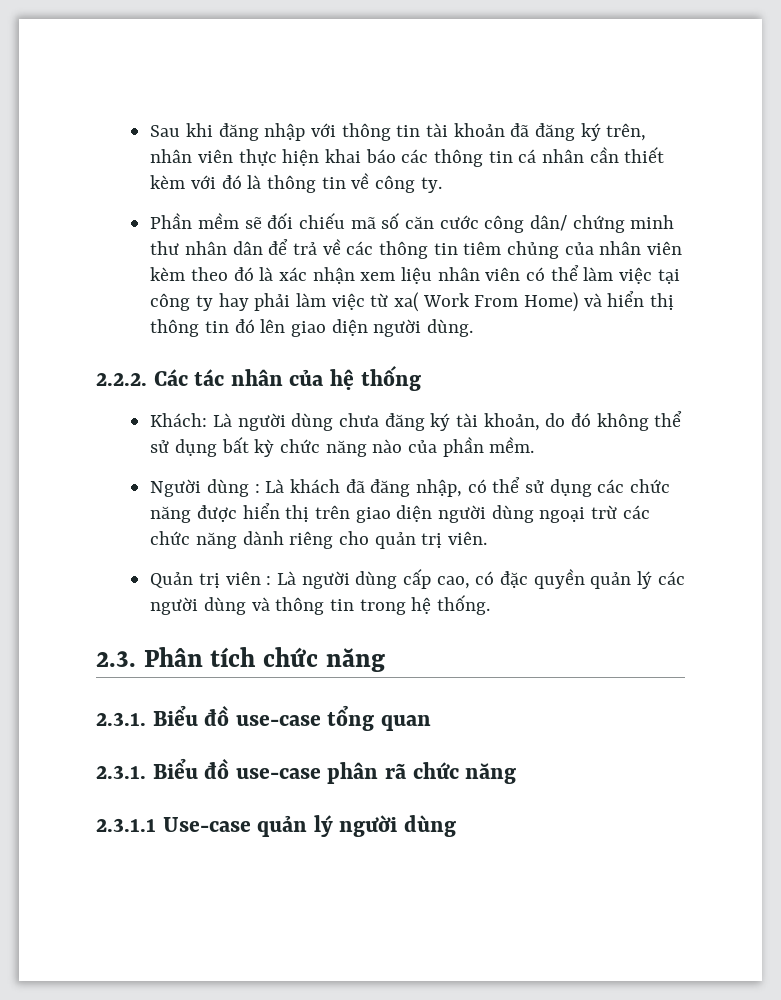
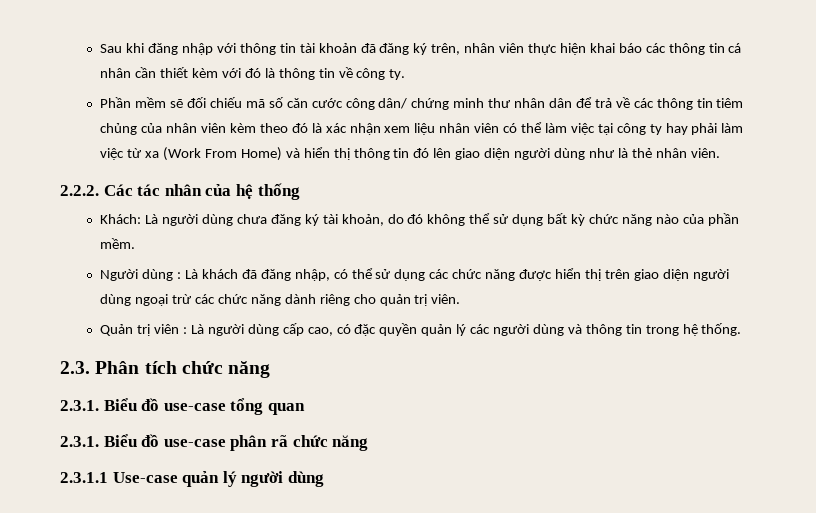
- Phần mềm sẽ đối chiếu mã số căn cước công dân/ chứng minh thư nhân dân để trả về các thông tin tiêm chủng của nhân viên kèm theo đó là xác nhận xem liệu nhân viên có thể làm việc tại công ty hay phải làm việc từ xa( Work From Home) và hiển thị thông tin đó lên giao diện người dùng.
+ Phần mềm sẽ đối chiếu mã số căn cước công dân/ chứng minh thư nhân dân để trả về các thông tin tiêm chủng của nhân viên kèm theo đó là xác nhận xem liệu nhân viên có thể làm việc tại công ty hay phải làm việc từ xa (Work From Home) và hiển thị thông tin đó lên giao diện người dùng như là thẻ nhân viên.

